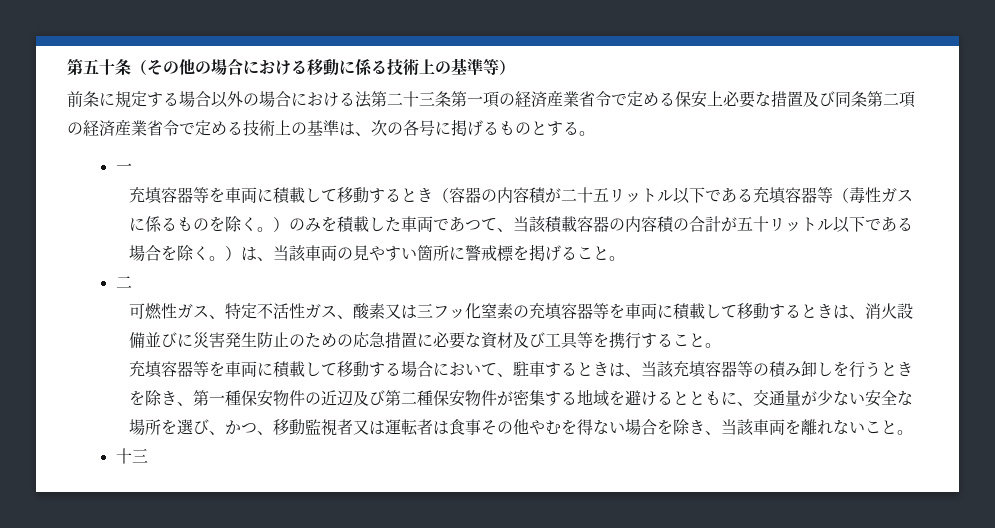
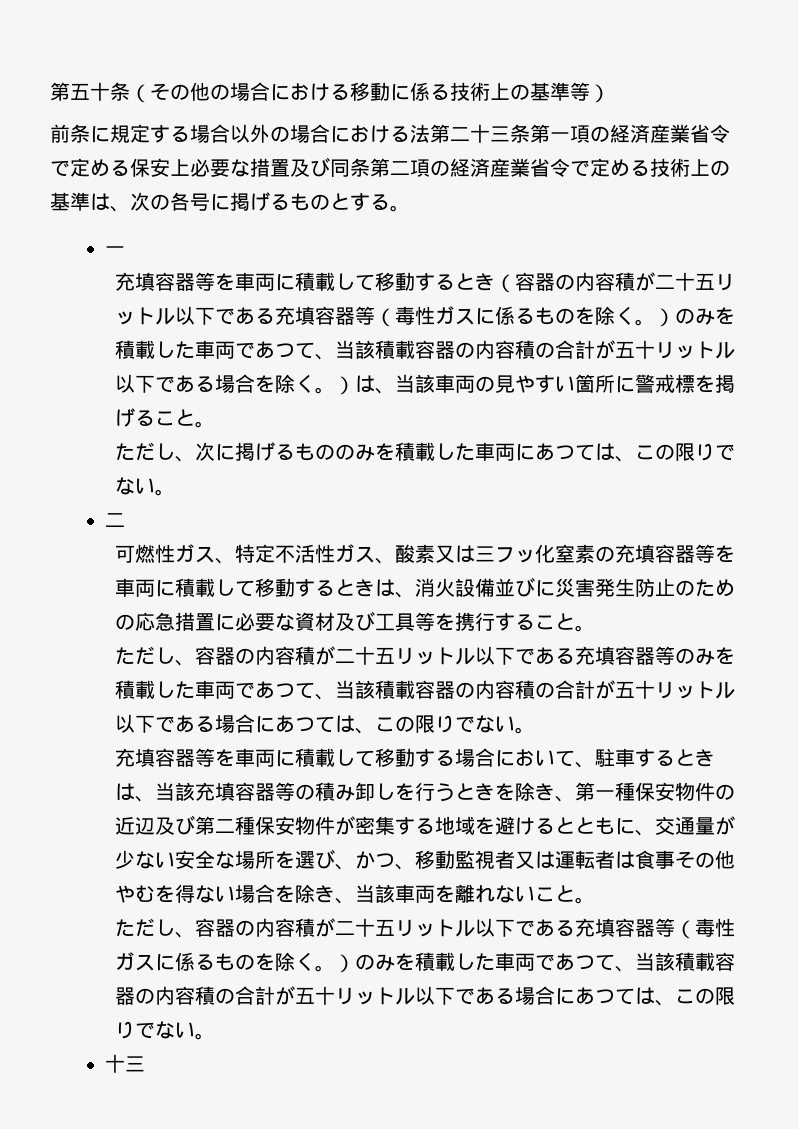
+ ただし、次に掲げるもののみを積載した車両にあつては、この限りでない。
+ ただし、容器の内容積が二十五リットル以下である充填容器等のみを積載した車両であつて、当該積載容器の内容積の合計が五十リットル以下である場合にあつては、この限りでない。
+ ただし、容器の内容積が二十五リットル以下である充填容器等（毒性ガスに係るものを除く。）のみを積載した車両であつて、当該積載容器の内容積の合計が五十リットル以下である場合にあつては、この限りでない。

